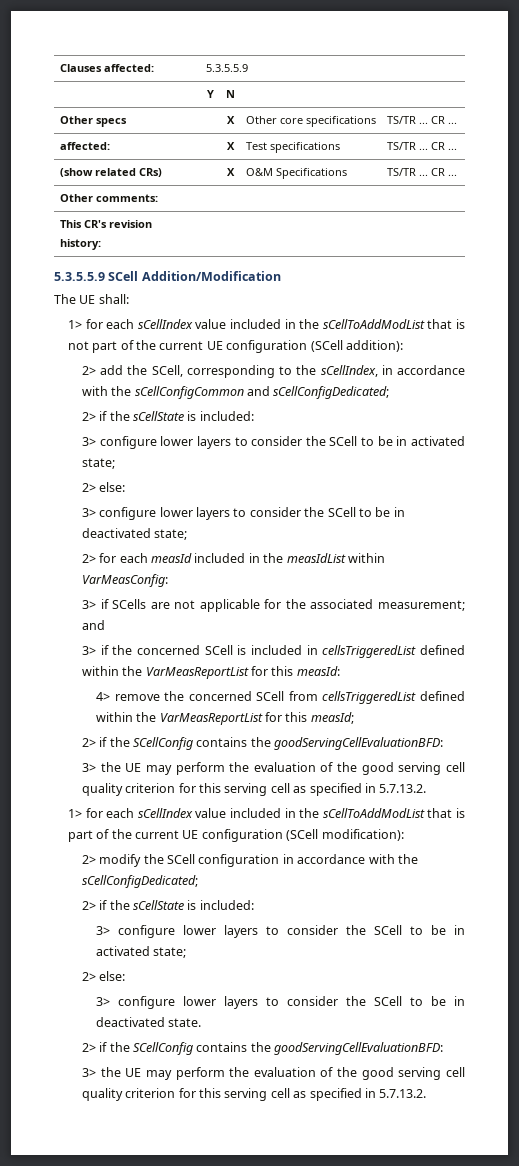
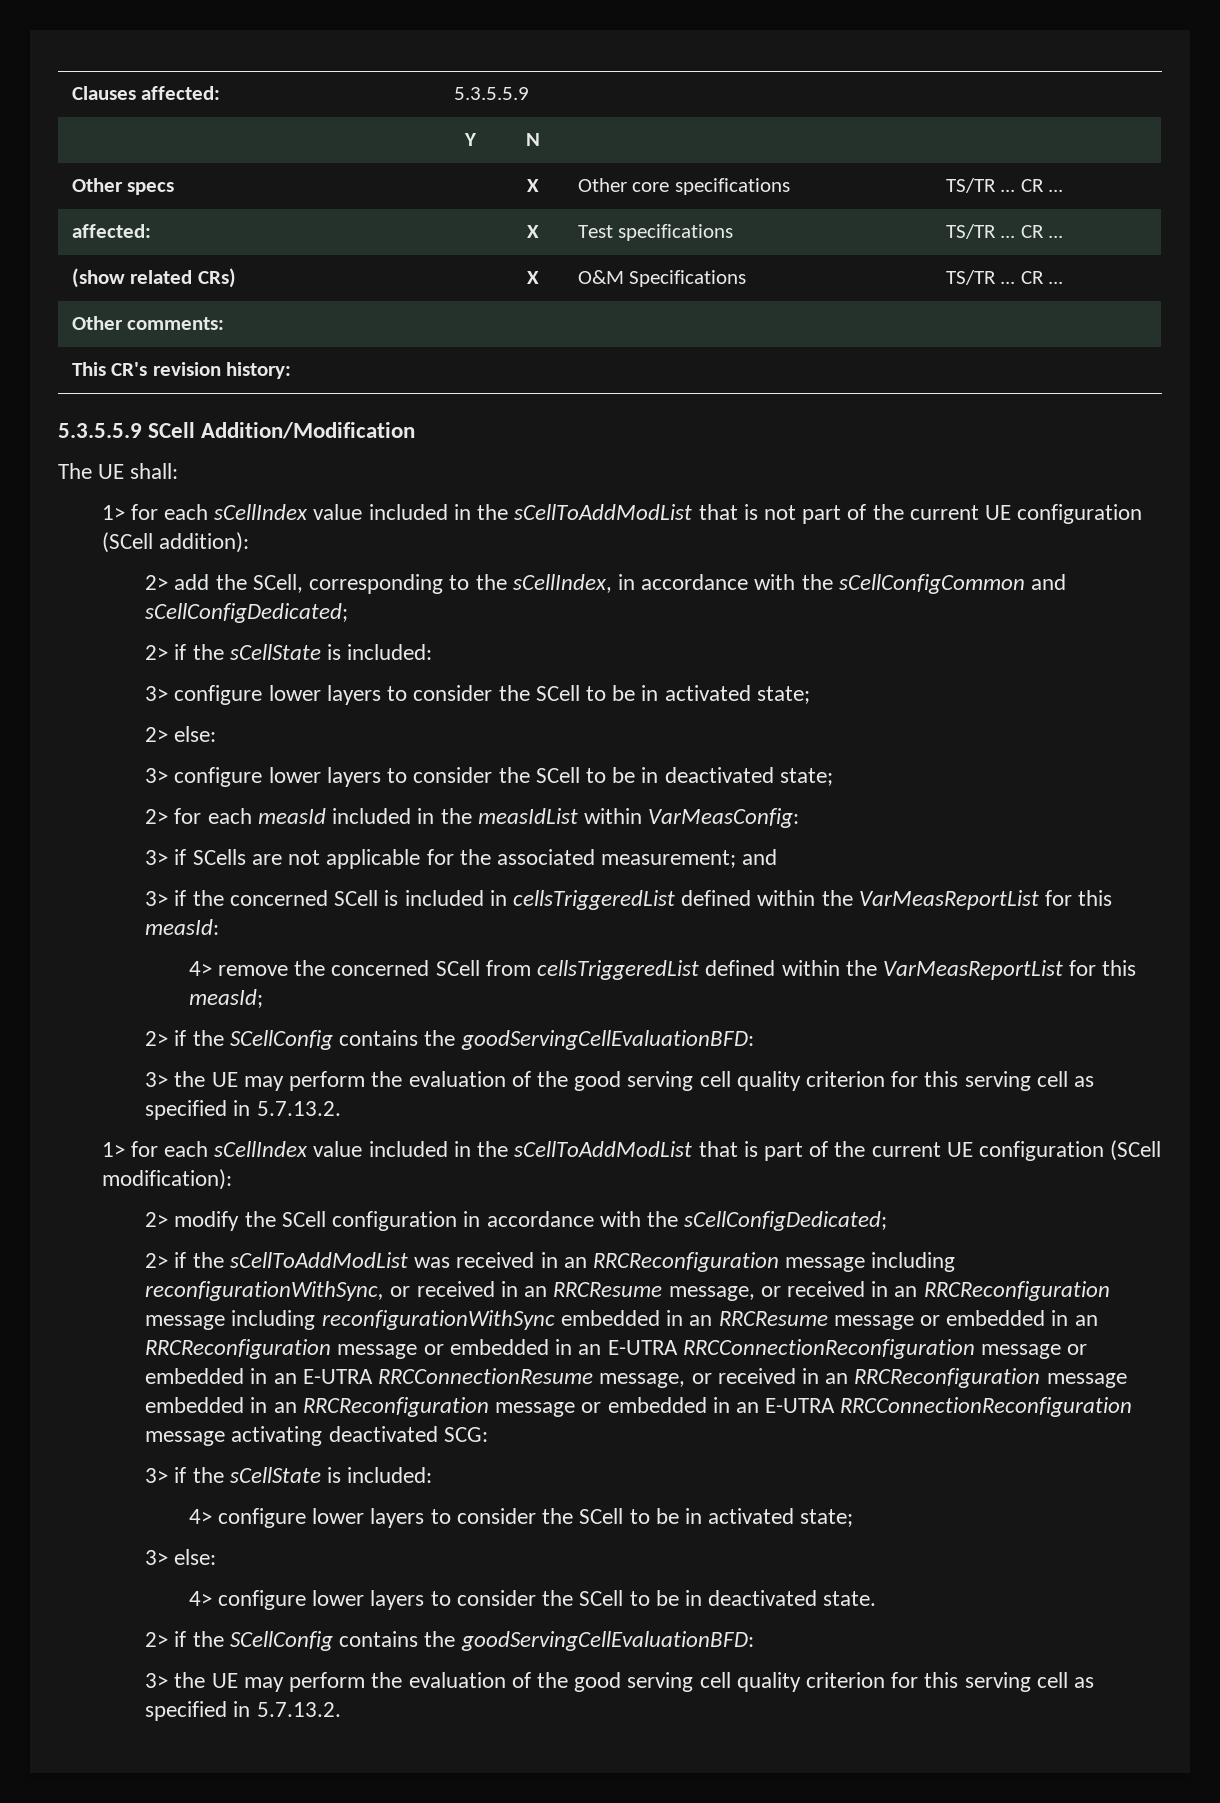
  2> modify the SCell configuration in accordance with the sCellConfigDedicated;
- 2> if the sCellState is included:
- 3> configure lower layers to consider the SCell to be in activated state;
- 2> else:
- 3> configure lower layers to consider the SCell to be in deactivated state.
+ 2> if the sCellToAddModList was received in an RRCReconfiguration message including reconfigurationWithSync, or received in an RRCResume message, or received in an RRCReconfiguration message including reconfigurationWithSync embedded in an RRCResume message or embedded in an RRCReconfiguration message or embedded in an E-UTRA RRCConnectionReconfiguration message or embedded in an E-UTRA RRCConnectionResume message, or received in an RRCReconfiguration message embedded in an RRCReconfiguration message or embedded in an E-UTRA RRCConnectionReconfiguration message activating deactivated SCG:
+ 3> if the sCellState is included:
+ 4> configure lower layers to consider the SCell to be in activated state;
+ 3> else:
+ 4> configure lower layers to consider the SCell to be in deactivated state.

